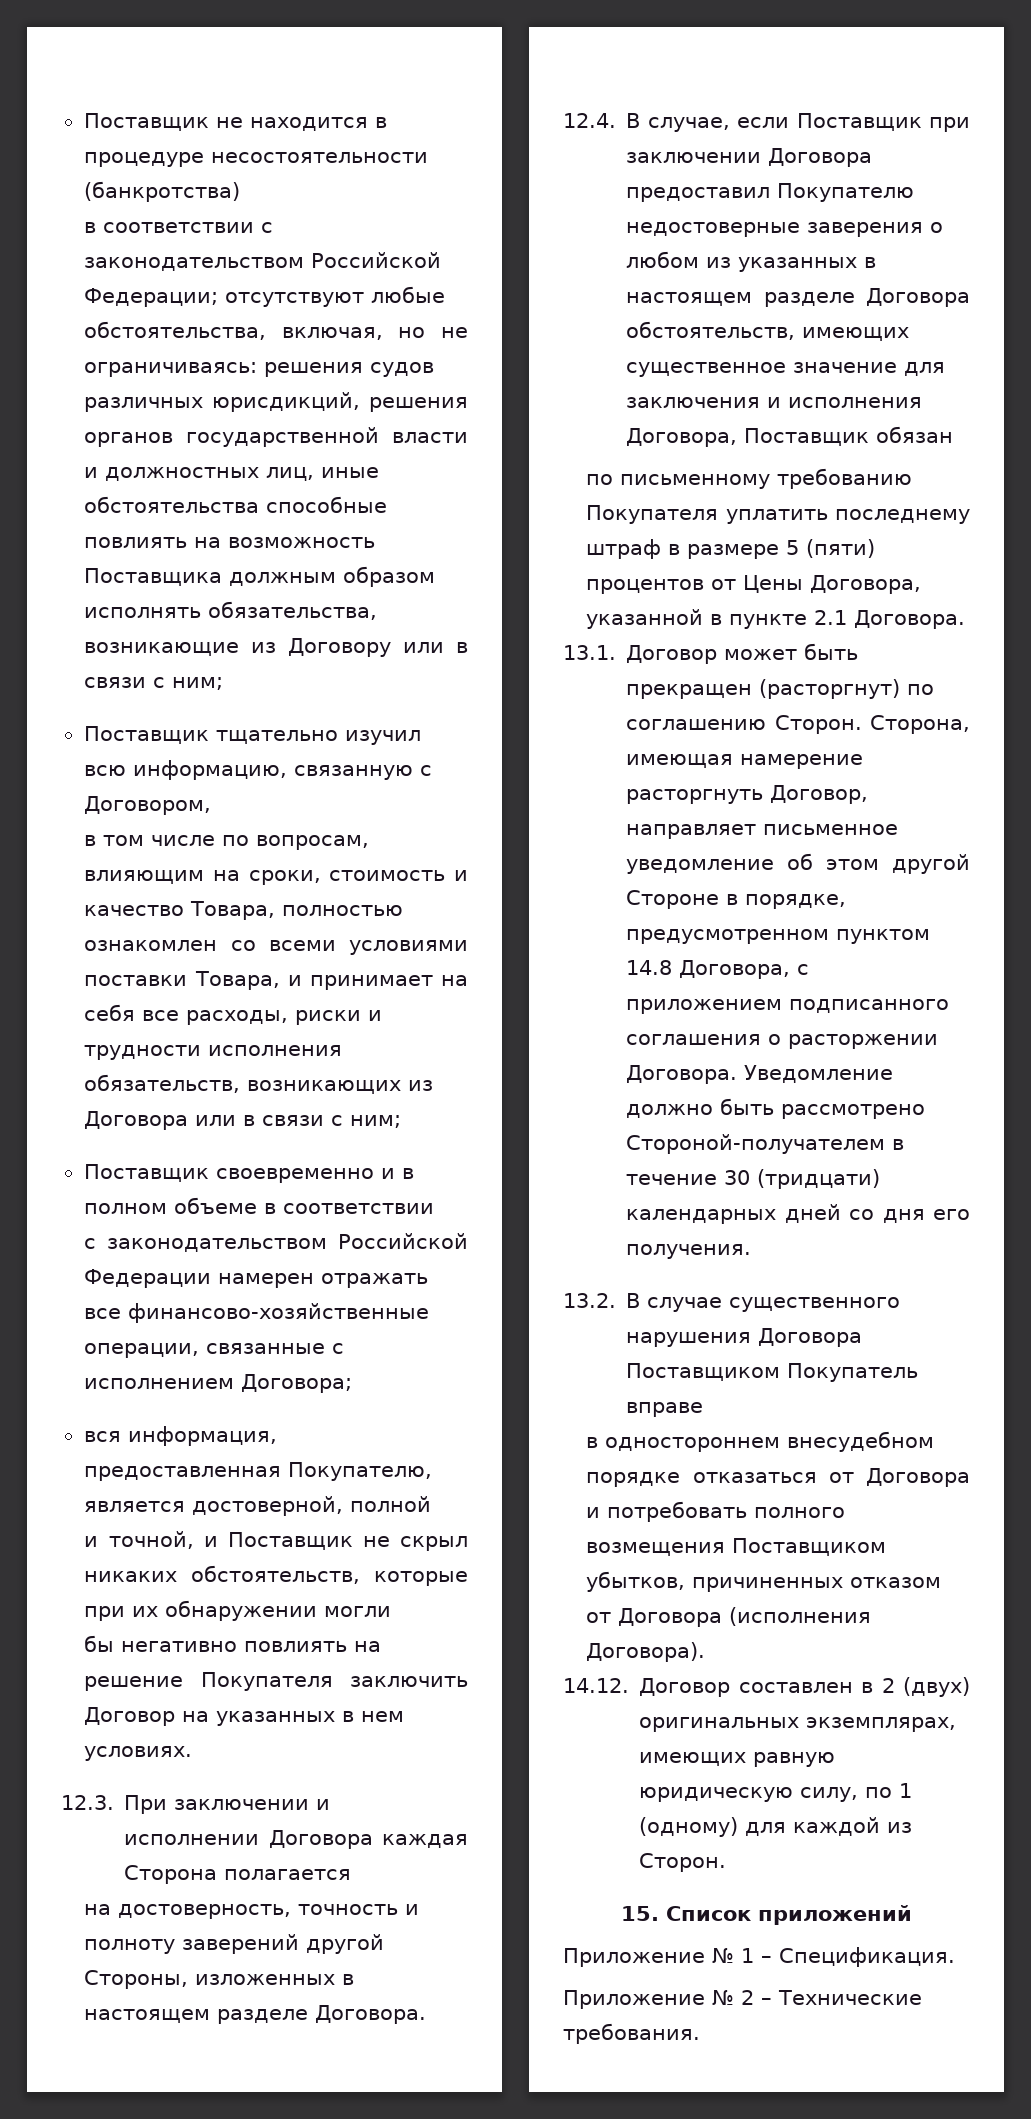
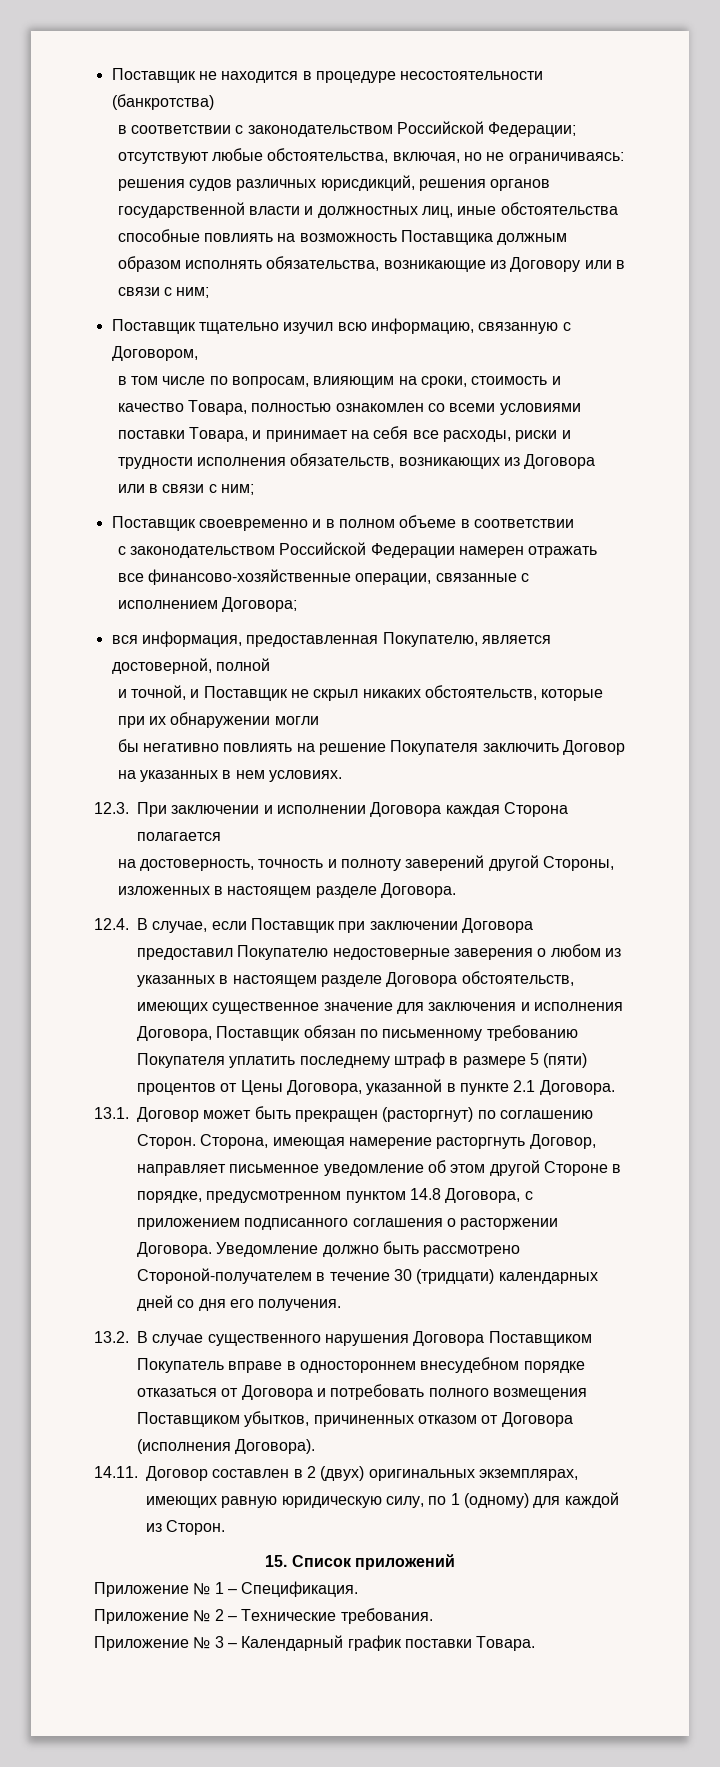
- 12.4. В случае, если Поставщик при заключении Договора предоставил Покупателю недостоверные заверения о любом из указанных в настоящем разделе Договора обстоятельств, имеющих существенное значение для заключения и исполнения Договора, Поставщик обязан
- по письменному требованию Покупателя уплатить последнему штраф в размере 5 (пяти) процентов от Цены Договора, указанной в пункте 2.1 Договора.
+ 12.4. В случае, если Поставщик при заключении Договора предоставил Покупателю недостоверные заверения о любом из указанных в настоящем разделе Договора обстоятельств, имеющих существенное значение для заключения и исполнения Договора, Поставщик обязан по письменному требованию Покупателя уплатить последнему штраф в размере 5 (пяти) процентов от Цены Договора, указанной в пункте 2.1 Договора.
- 13.2. В случае существенного нарушения Договора Поставщиком Покупатель вправе
- в одностороннем внесудебном порядке отказаться от Договора и потребовать полного возмещения Поставщиком убытков, причиненных отказом от Договора (исполнения Договора).
+ 13.2. В случае существенного нарушения Договора Поставщиком Покупатель вправе в одностороннем внесудебном порядке отказаться от Договора и потребовать полного возмещения Поставщиком убытков, причиненных отказом от Договора (исполнения Договора).
- 14.12. Договор составлен в 2 (двух) оригинальных экземплярах, имеющих равную юридическую силу, по 1 (одному) для каждой из Сторон.
+ 14.11. Договор составлен в 2 (двух) оригинальных экземплярах, имеющих равную юридическую силу, по 1 (одному) для каждой из Сторон.
+ Приложение № 3 – Календарный график поставки Товара.

